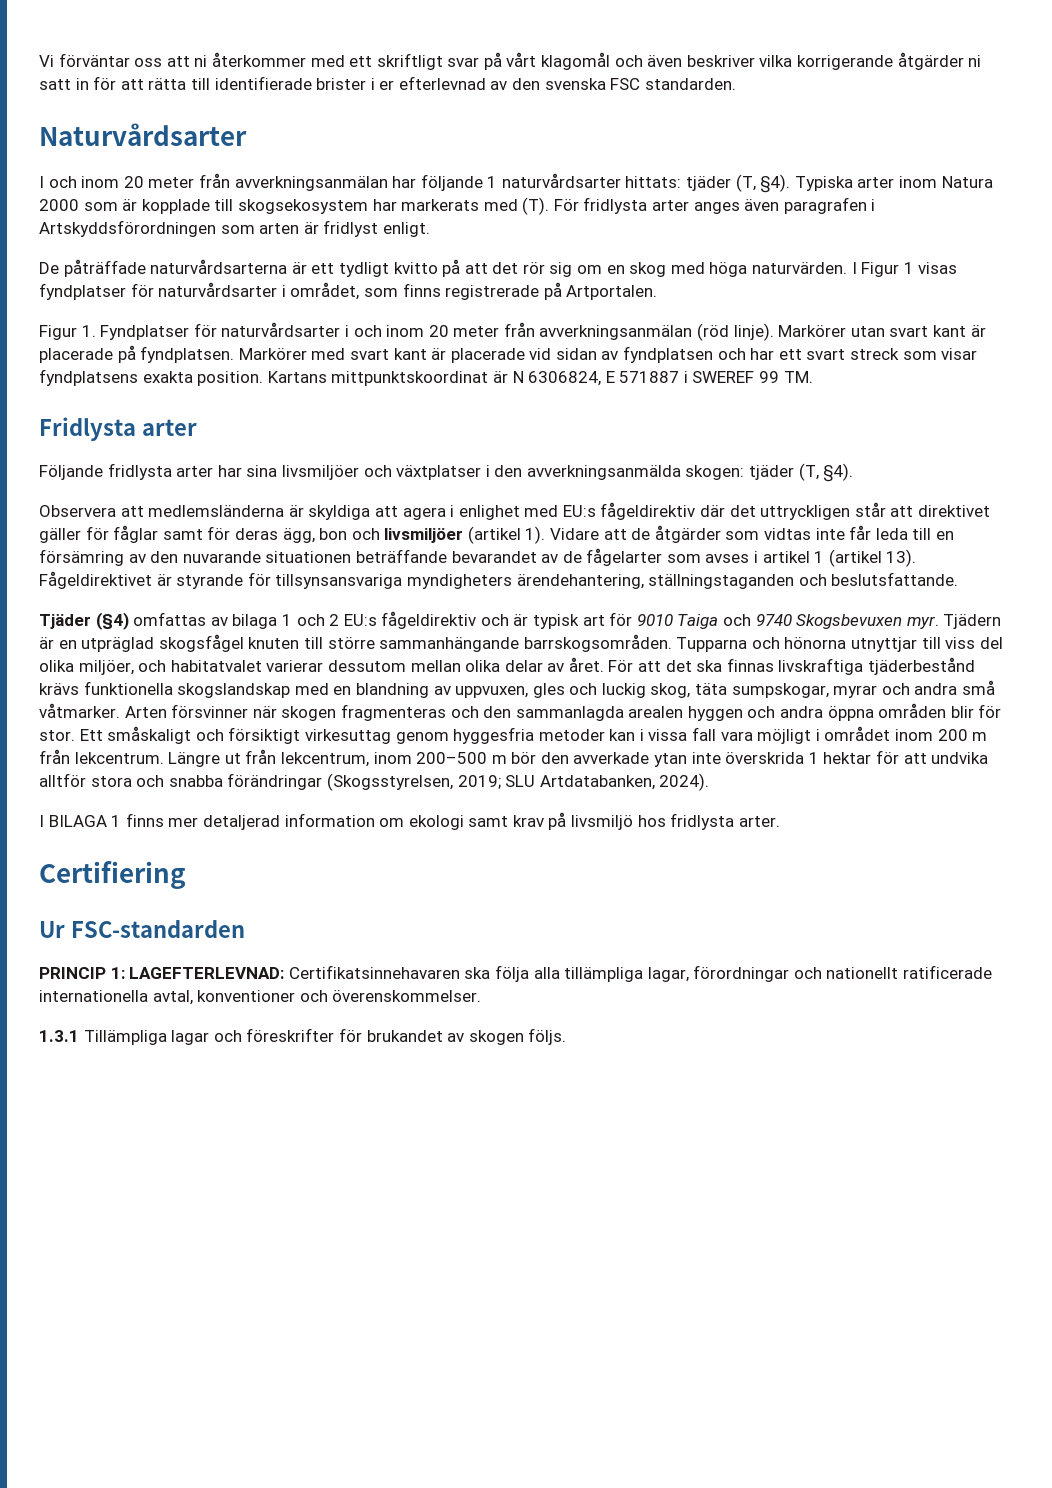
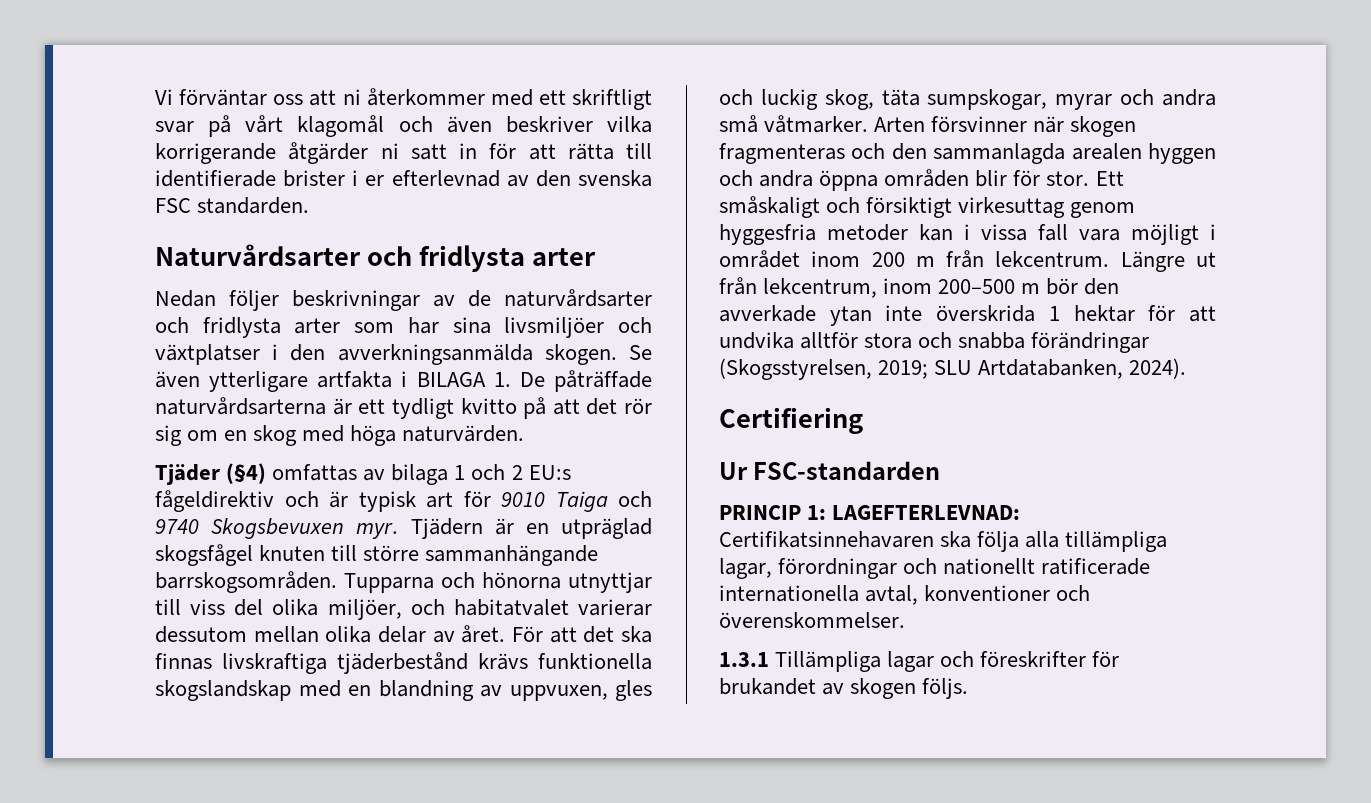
- Naturvårdsarter
- I och inom 20 meter från avverkningsanmälan har följande 1 naturvårdsarter hittats: tjäder (T, §4). Typiska arter inom Natura 2000 som är kopplade till skogsekosystem har markerats med (T). För fridlysta arter anges även paragrafen i Artskyddsförordningen som arten är fridlyst enligt.
- De påträffade naturvårdsarterna är ett tydligt kvitto på att det rör sig om en skog med höga naturvärden. I Figur 1 visas fyndplatser för naturvårdsarter i området, som finns registrerade på Artportalen.
- Figur 1. Fyndplatser för naturvårdsarter i och inom 20 meter från avverkningsanmälan (röd linje). Markörer utan svart kant är placerade på fyndplatsen. Markörer med svart kant är placerade vid sidan av fyndplatsen och har ett svart streck som visar fyndplatsens exakta position. Kartans mittpunktskoordinat är N 6306824, E 571887 i SWEREF 99 TM.
- Fridlysta arter
- Följande fridlysta arter har sina livsmiljöer och växtplatser i den avverkningsanmälda skogen: tjäder (T, §4).
- Observera att medlemsländerna är skyldiga att agera i enlighet med EU:s fågeldirektiv där det uttryckligen står att direktivet gäller för fåglar samt för deras ägg, bon och livsmiljöer (artikel 1). Vidare att de åtgärder som vidtas inte får leda till en försämring av den nuvarande situationen beträffande bevarandet av de fågelarter som avses i artikel 1 (artikel 13). Fågeldirektivet är styrande för tillsynsansvariga myndigheters ärendehantering, ställningstaganden och beslutsfattande.
+ Naturvårdsarter och fridlysta arter
+ Nedan följer beskrivningar av de naturvårdsarter och fridlysta arter som har sina livsmiljöer och växtplatser i den avverkningsanmälda skogen. Se även ytterligare artfakta i BILAGA 1. De påträffade naturvårdsarterna är ett tydligt kvitto på att det rör sig om en skog med höga naturvärden.
- I BILAGA 1 finns mer detaljerad information om ekologi samt krav på livsmiljö hos fridlysta arter.

